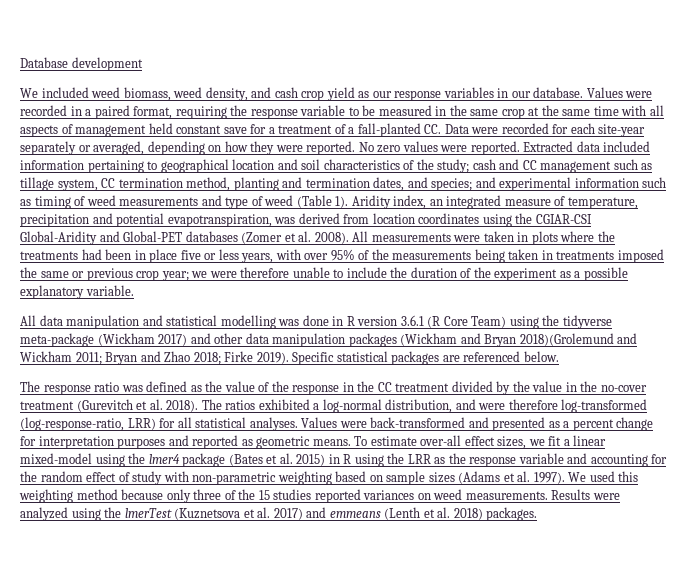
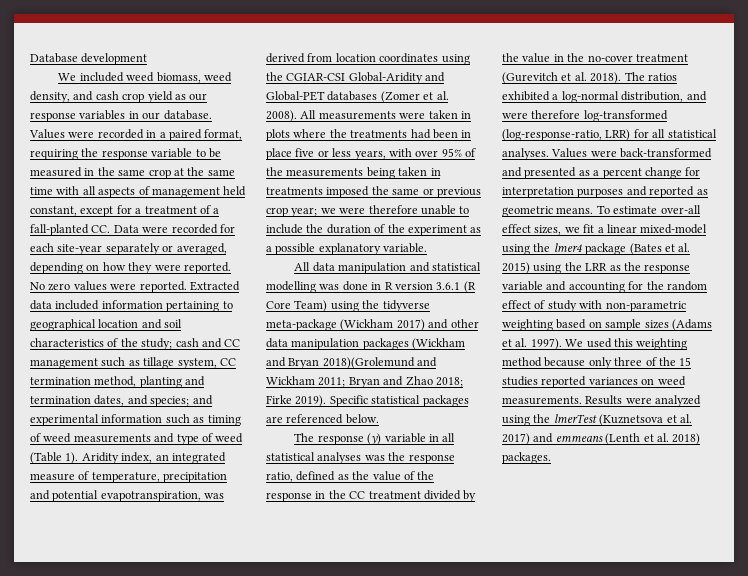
- Values were recorded in a paired format, requiring the response variable to be measured in the same crop at the same time with all aspects of management held constant save for a treatment of a fall-planted CC. Data were recorded for each site-year separately or averaged, depending on how they were reported.
+ Values were recorded in a paired format, requiring the response variable to be measured in the same crop at the same time with all aspects of management held constant, except for a treatment of a fall-planted CC. Data were recorded for each site-year separately or averaged, depending on how they were reported.
- The response ratio was defined as the value of the response in the CC treatment divided by the value in the no-cover treatment (Gurevitch et al. 2018).
+ The response (y) variable in all statistical analyses was the response ratio, defined as the value of the response in the CC treatment divided by the value in the no-cover treatment (Gurevitch et al. 2018).
- To estimate over-all effect sizes, we fit a linear mixed-model using the lmer4 package (Bates et al. 2015) in R using the LRR as the response variable and accounting for the random effect of study with non-parametric weighting based on sample sizes (Adams et al. 1997).
+ To estimate over-all effect sizes, we fit a linear mixed-model using the lmer4 package (Bates et al. 2015) using the LRR as the response variable and accounting for the random effect of study with non-parametric weighting based on sample sizes (Adams et al. 1997).

